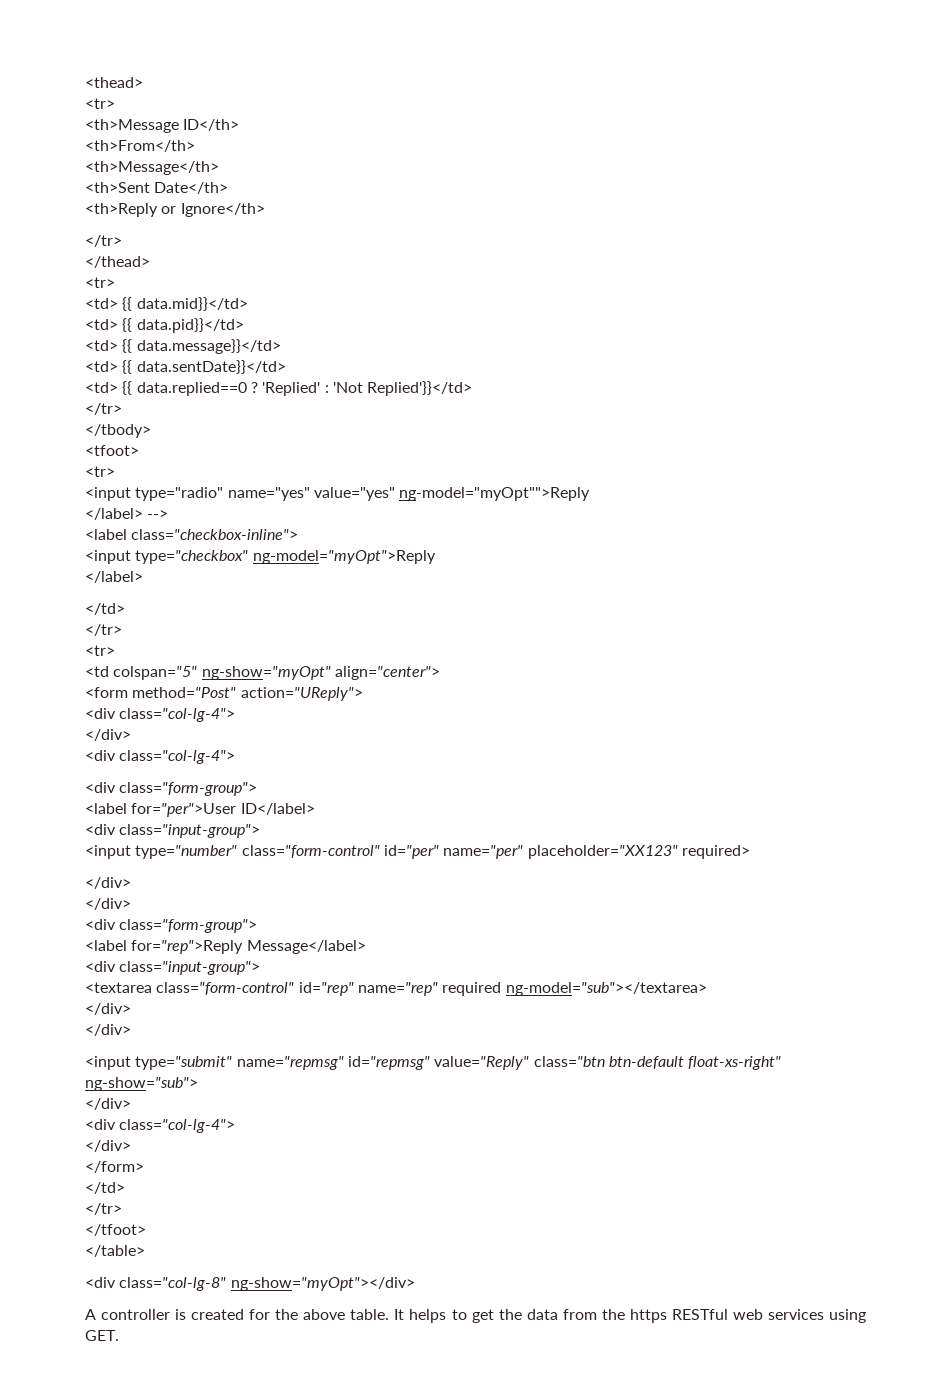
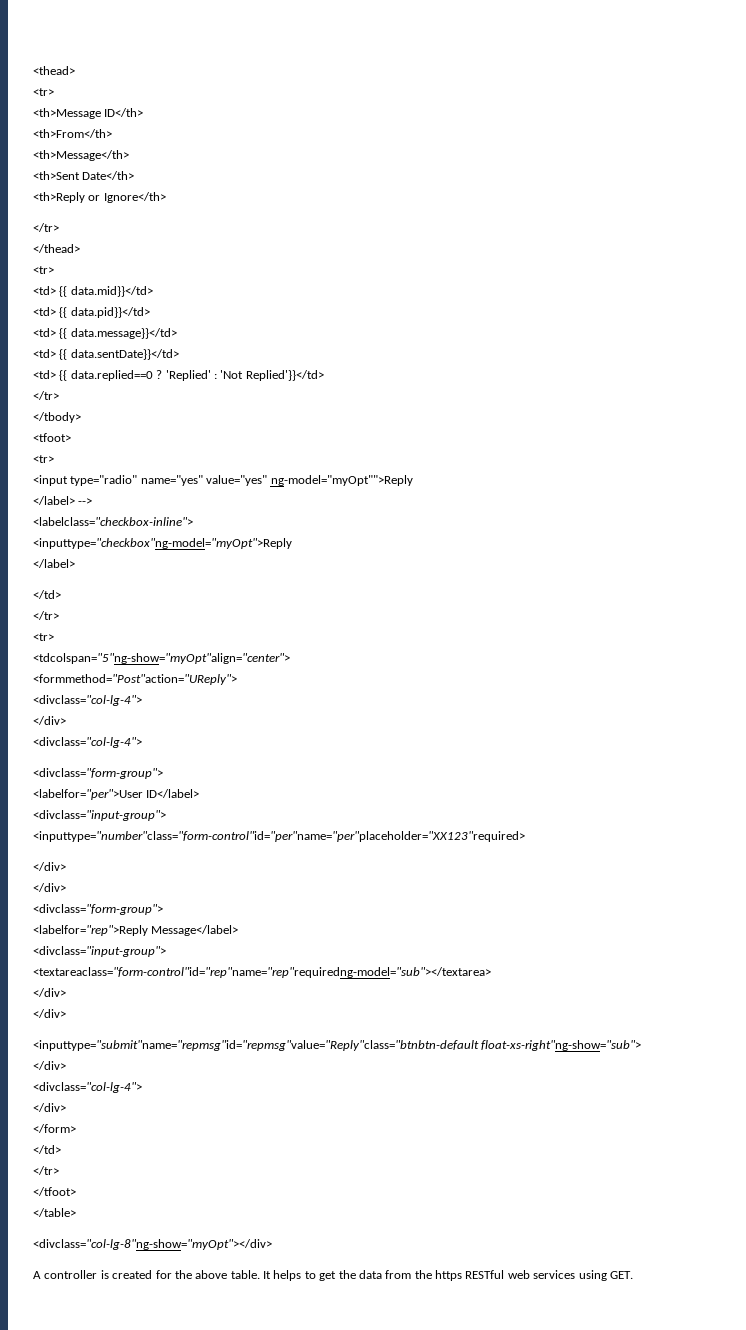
- <label class="checkbox-inline">
- <input type="checkbox" ng-model="myOpt">Reply
+ <labelclass="checkbox-inline">
+ <inputtype="checkbox"ng-model="myOpt">Reply
- <td colspan="5" ng-show="myOpt" align="center">
- <form method="Post" action="UReply">
- <div class="col-lg-4">
+ <tdcolspan="5"ng-show="myOpt"align="center">
+ <formmethod="Post"action="UReply">
+ <divclass="col-lg-4">
  </div>
- <div class="col-lg-4">
- <div class="form-group">
- <label for="per">User ID</label>
- <div class="input-group">
- <input type="number" class="form-control" id="per" name="per" placeholder="XX123" required>
+ <divclass="col-lg-4">
+ <divclass="form-group">
+ <labelfor="per">User ID</label>
+ <divclass="input-group">
+ <inputtype="number"class="form-control"id="per"name="per"placeholder="XX123"required>
  </div>
  </div>
- <div class="form-group">
- <label for="rep">Reply Message</label>
- <div class="input-group">
- <textarea class="form-control" id="rep" name="rep" required ng-model="sub"></textarea>
+ <divclass="form-group">
+ <labelfor="rep">Reply Message</label>
+ <divclass="input-group">
+ <textareaclass="form-control"id="rep"name="rep"requiredng-model="sub"></textarea>
  </div>
  </div>
- <input type="submit" name="repmsg" id="repmsg" value="Reply" class="btn btn-default float-xs-right" ng-show="sub">
+ <inputtype="submit"name="repmsg"id="repmsg"value="Reply"class="btnbtn-default float-xs-right"ng-show="sub">
  </div>
- <div class="col-lg-4">
+ <divclass="col-lg-4">
- <div class="col-lg-8" ng-show="myOpt"></div>
+ <divclass="col-lg-8"ng-show="myOpt"></div>

